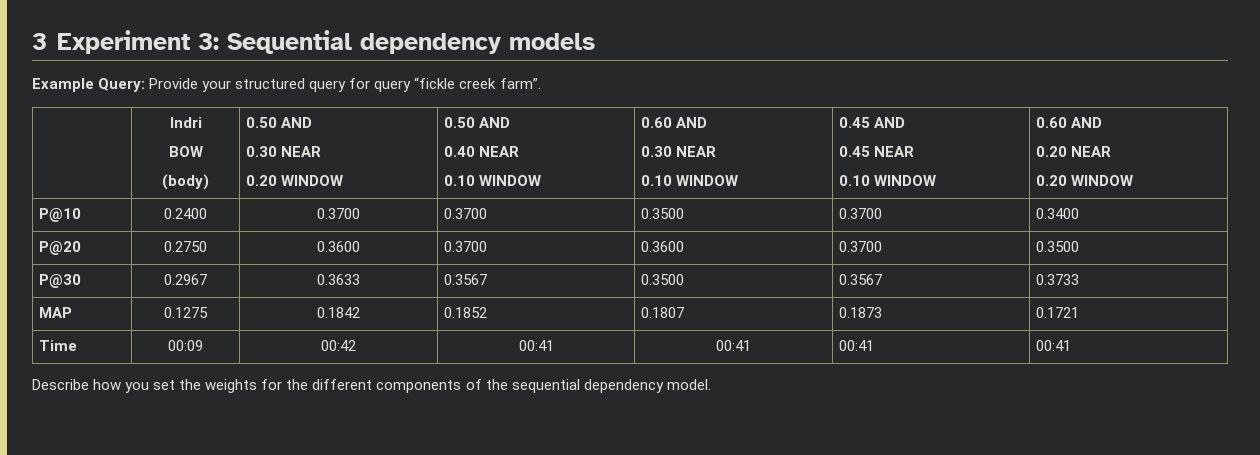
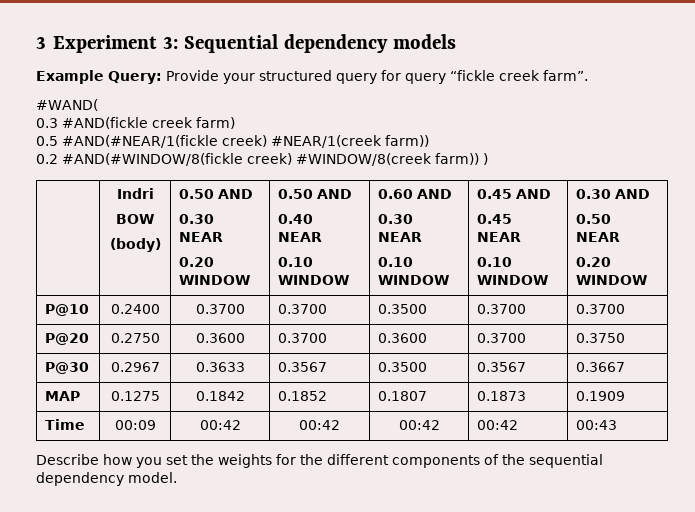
+ #WAND(
+ 0.3 #AND(fickle creek farm)
+ 0.5 #AND(#NEAR/1(fickle creek) #NEAR/1(creek farm))
+ 0.2 #AND(#WINDOW/8(fickle creek) #WINDOW/8(creek farm)) )
  | Indri
  BOW
  (body) | 0.50 AND
  0.30 NEAR
  0.20 WINDOW | 0.50 AND
  0.40 NEAR
  0.10 WINDOW | 0.60 AND
  0.30 NEAR
  0.10 WINDOW | 0.45 AND
  0.45 NEAR
- 0.10 WINDOW | 0.60 AND
- 0.20 NEAR
+ 0.10 WINDOW | 0.30 AND
+ 0.50 NEAR
- P@10 | 0.2400 | 0.3700 | 0.3700 | 0.3500 | 0.3700 | 0.3400
+ P@10 | 0.2400 | 0.3700 | 0.3700 | 0.3500 | 0.3700 | 0.3700
- P@20 | 0.2750 | 0.3600 | 0.3700 | 0.3600 | 0.3700 | 0.3500
+ P@20 | 0.2750 | 0.3600 | 0.3700 | 0.3600 | 0.3700 | 0.3750
- P@30 | 0.2967 | 0.3633 | 0.3567 | 0.3500 | 0.3567 | 0.3733
+ P@30 | 0.2967 | 0.3633 | 0.3567 | 0.3500 | 0.3567 | 0.3667
- MAP | 0.1275 | 0.1842 | 0.1852 | 0.1807 | 0.1873 | 0.1721
+ MAP | 0.1275 | 0.1842 | 0.1852 | 0.1807 | 0.1873 | 0.1909
- Time | 00:09 | 00:42 | 00:41 | 00:41 | 00:41 | 00:41
+ Time | 00:09 | 00:42 | 00:42 | 00:42 | 00:42 | 00:43

